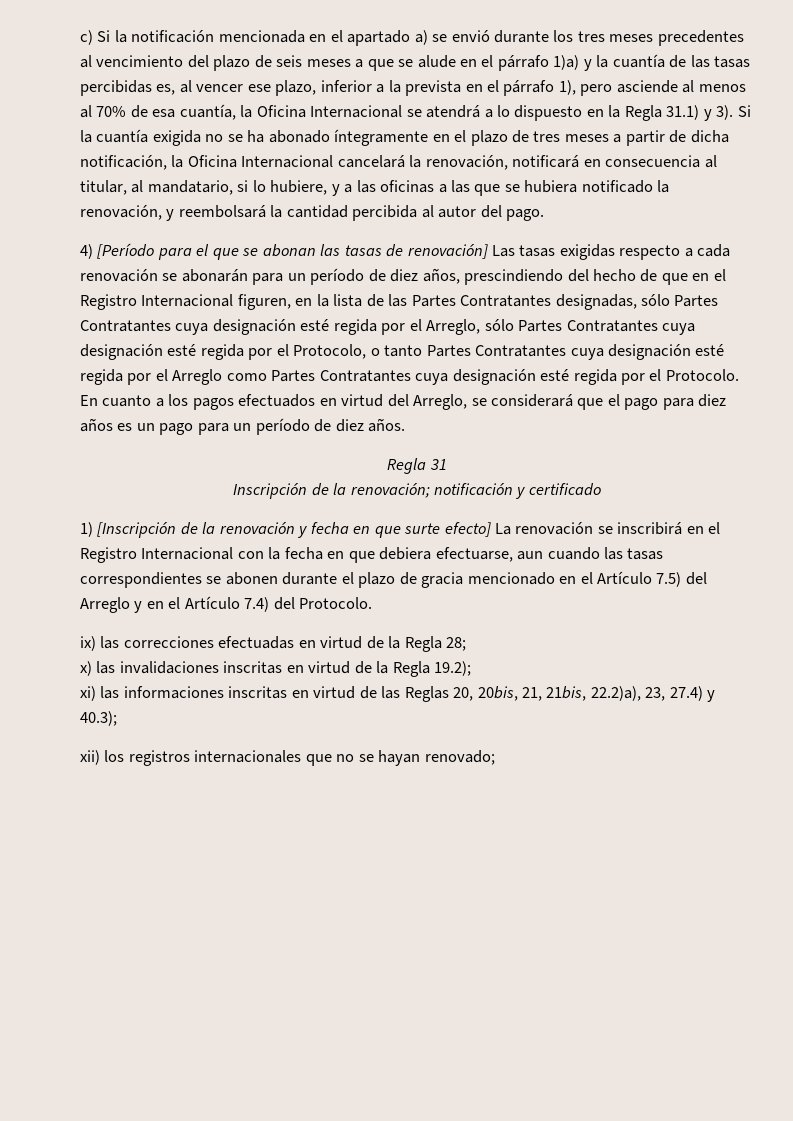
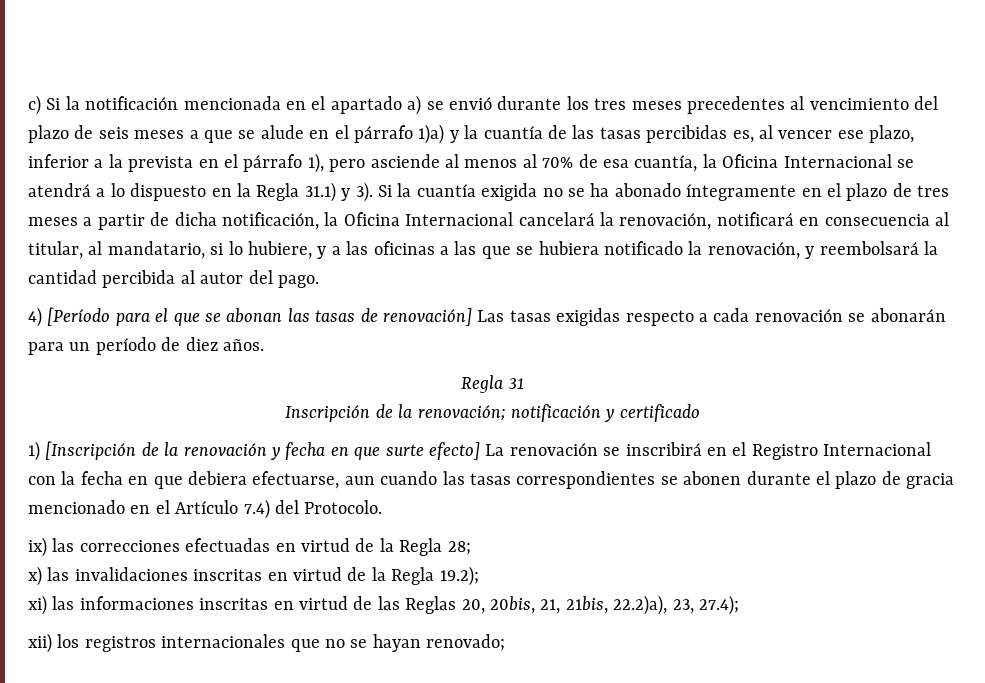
- 4) [Período para el que se abonan las tasas de renovación] Las tasas exigidas respecto a cada renovación se abonarán para un período de diez años, prescindiendo del hecho de que en el Registro Internacional figuren, en la lista de las Partes Contratantes designadas, sólo Partes Contratantes cuya designación esté regida por el Arreglo, sólo Partes Contratantes cuya designación esté regida por el Protocolo, o tanto Partes Contratantes cuya designación esté regida por el Arreglo como Partes Contratantes cuya designación esté regida por el Protocolo. En cuanto a los pagos efectuados en virtud del Arreglo, se considerará que el pago para diez años es un pago para un período de diez años.
+ 4) [Período para el que se abonan las tasas de renovación] Las tasas exigidas respecto a cada renovación se abonarán para un período de diez años.
- 1) [Inscripción de la renovación y fecha en que surte efecto] La renovación se inscribirá en el Registro Internacional con la fecha en que debiera efectuarse, aun cuando las tasas correspondientes se abonen durante el plazo de gracia mencionado en el Artículo 7.5) del Arreglo y en el Artículo 7.4) del Protocolo.
+ 1) [Inscripción de la renovación y fecha en que surte efecto] La renovación se inscribirá en el Registro Internacional con la fecha en que debiera efectuarse, aun cuando las tasas correspondientes se abonen durante el plazo de gracia mencionado en el Artículo 7.4) del Protocolo.
- xi) las informaciones inscritas en virtud de las Reglas 20, 20bis, 21, 21bis, 22.2)a), 23, 27.4) y 40.3);
+ xi) las informaciones inscritas en virtud de las Reglas 20, 20bis, 21, 21bis, 22.2)a), 23, 27.4);

